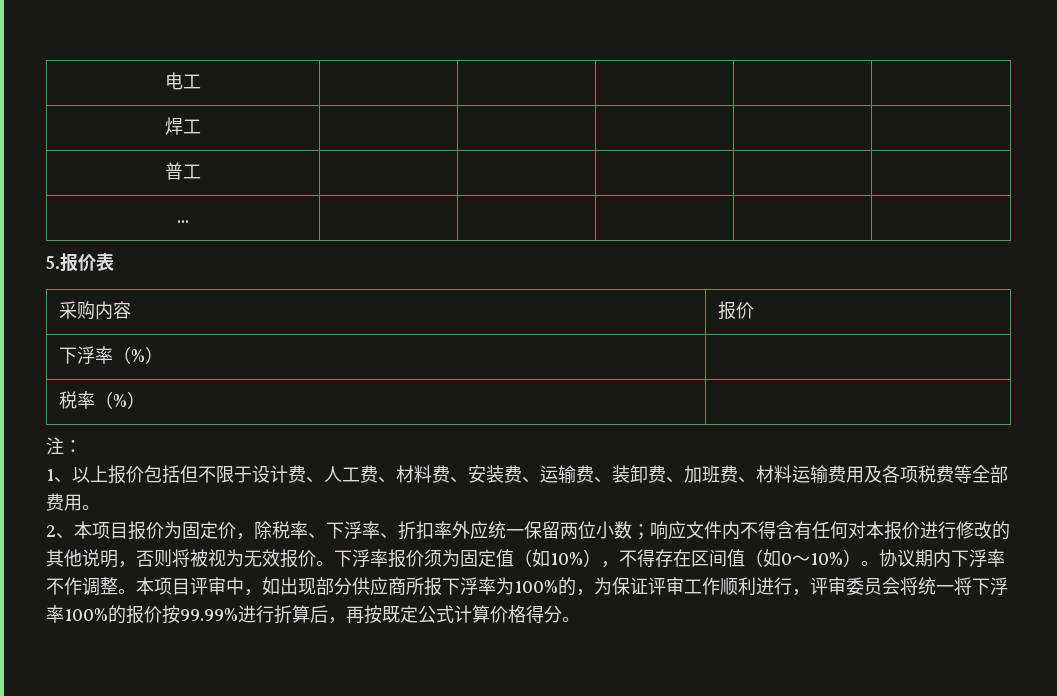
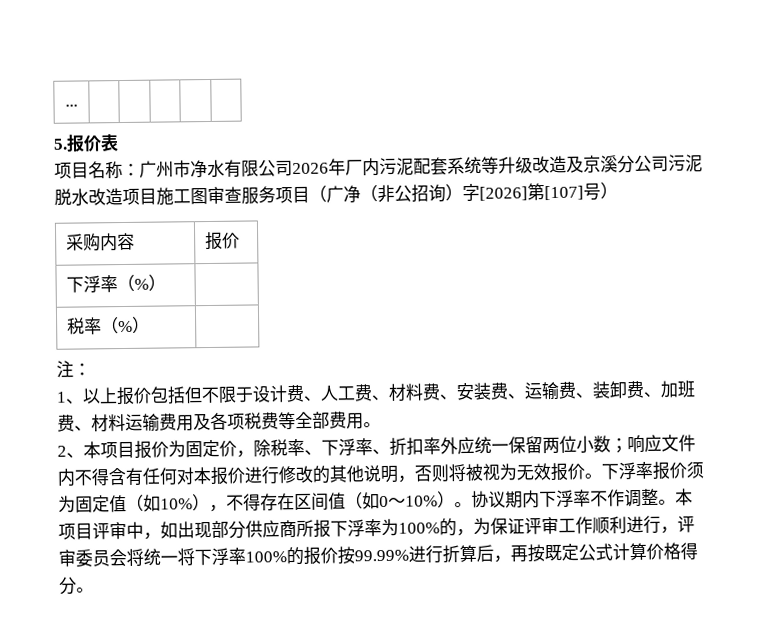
- 电工 | | | | |
- 焊工 | | | | |
- 普工 | | | | |
+ 项目名称：广州市净水有限公司2026年厂内污泥配套系统等升级改造及京溪分公司污泥脱水改造项目施工图审查服务项目（广净（非公招询）字[2026]第[107]号）

